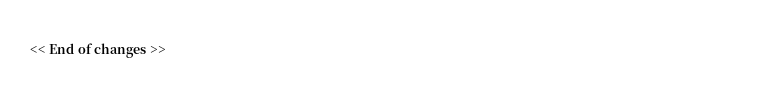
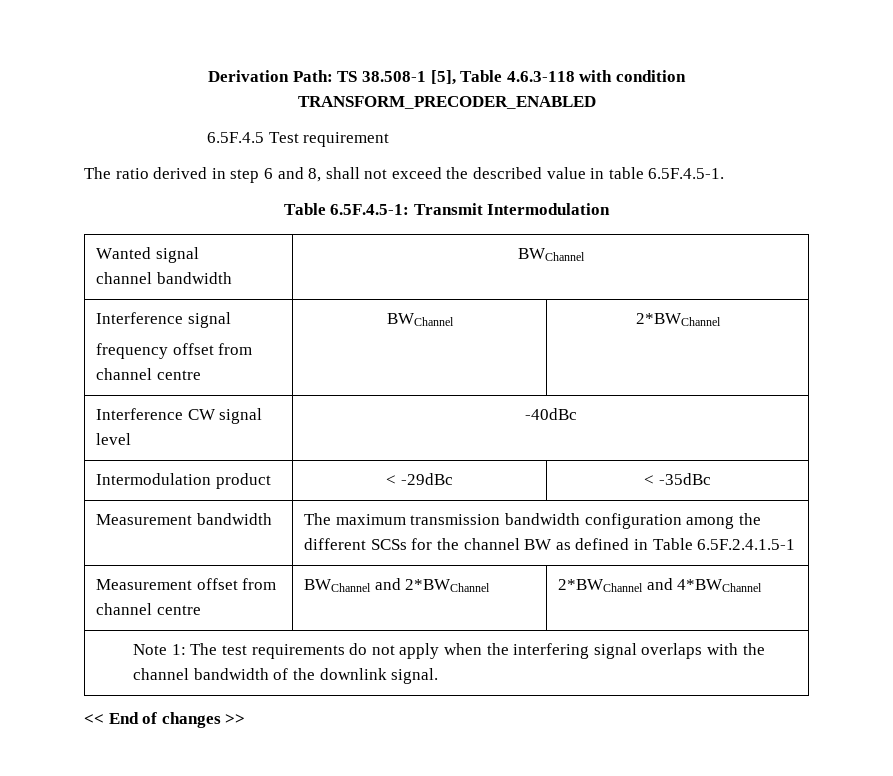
+ Derivation Path: TS 38.508-1 [5], Table 4.6.3-118 with condition TRANSFORM_PRECODER_ENABLED
+ 6.5F.4.5 Test requirement
+ The ratio derived in step 6 and 8, shall not exceed the described value in table 6.5F.4.5-1.
+ Table 6.5F.4.5-1: Transmit Intermodulation
+ Wanted signal
+ channel bandwidth | BWChannel
+ Interference signal
+ frequency offset from channel centre | BWChannel | 2*BWChannel
+ Interference CW signal level | -40dBc
+ Intermodulation product | < -29dBc | < -35dBc
+ Measurement bandwidth | The maximum transmission bandwidth configuration among the different SCSs for the channel BW as defined in Table 6.5F.2.4.1.5-1
+ Measurement offset from channel centre | BWChannel and 2*BWChannel | 2*BWChannel and 4*BWChannel
+ Note 1: The test requirements do not apply when the interfering signal overlaps with the channel bandwidth of the downlink signal.

